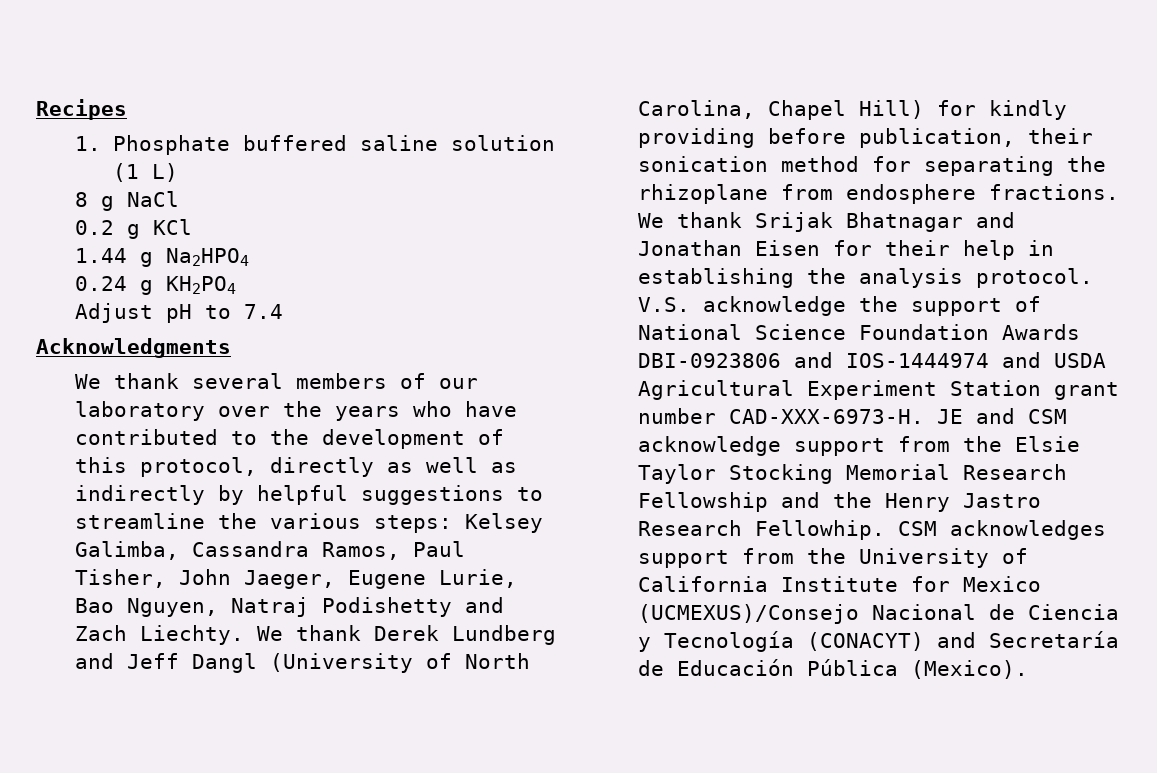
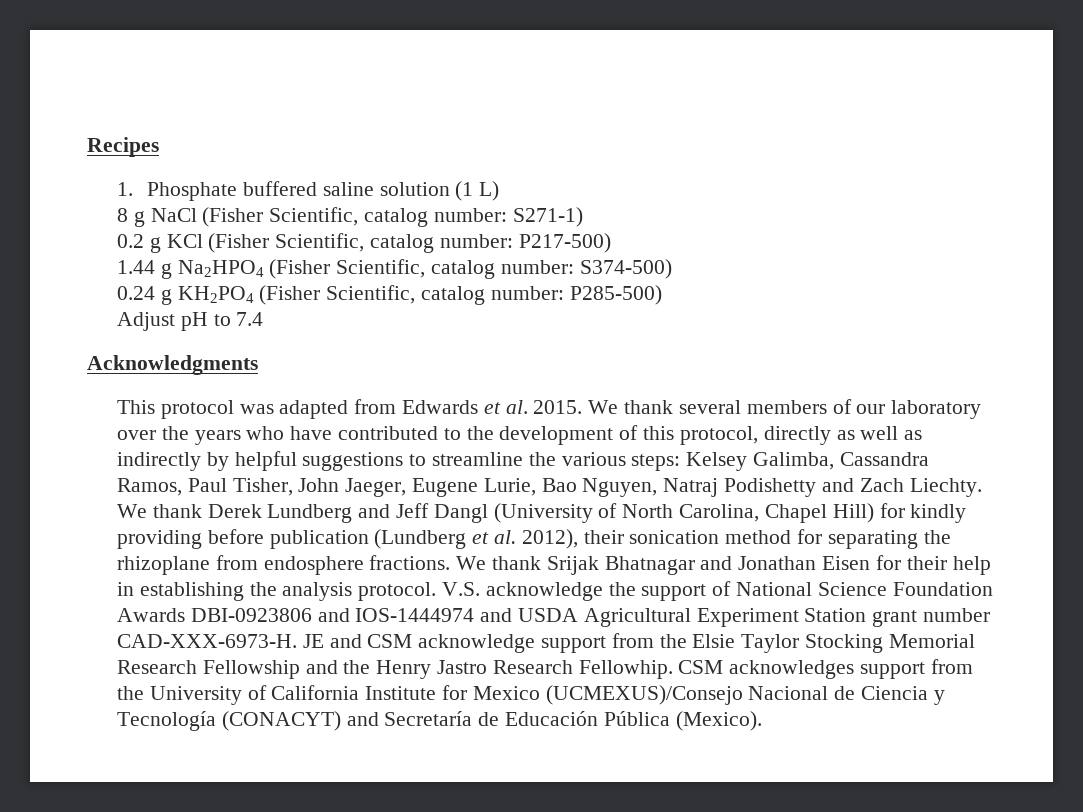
- 8 g NaCl
- 0.2 g KCl
- 1.44 g Na2HPO4
- 0.24 g KH2PO4
+ 8 g NaCl (Fisher Scientific, catalog number: S271-1)
+ 0.2 g KCl (Fisher Scientific, catalog number: P217-500)
+ 1.44 g Na2HPO4 (Fisher Scientific, catalog number: S374-500)
+ 0.24 g KH2PO4 (Fisher Scientific, catalog number: P285-500)
+ This protocol was adapted from Edwards et al. 2015.
- We thank Derek Lundberg and Jeff Dangl (University of North Carolina, Chapel Hill) for kindly providing before publication, their sonication method for separating the rhizoplane from endosphere fractions.
+ We thank Derek Lundberg and Jeff Dangl (University of North Carolina, Chapel Hill) for kindly providing before publication (Lundberg et al. 2012), their sonication method for separating the rhizoplane from endosphere fractions.

